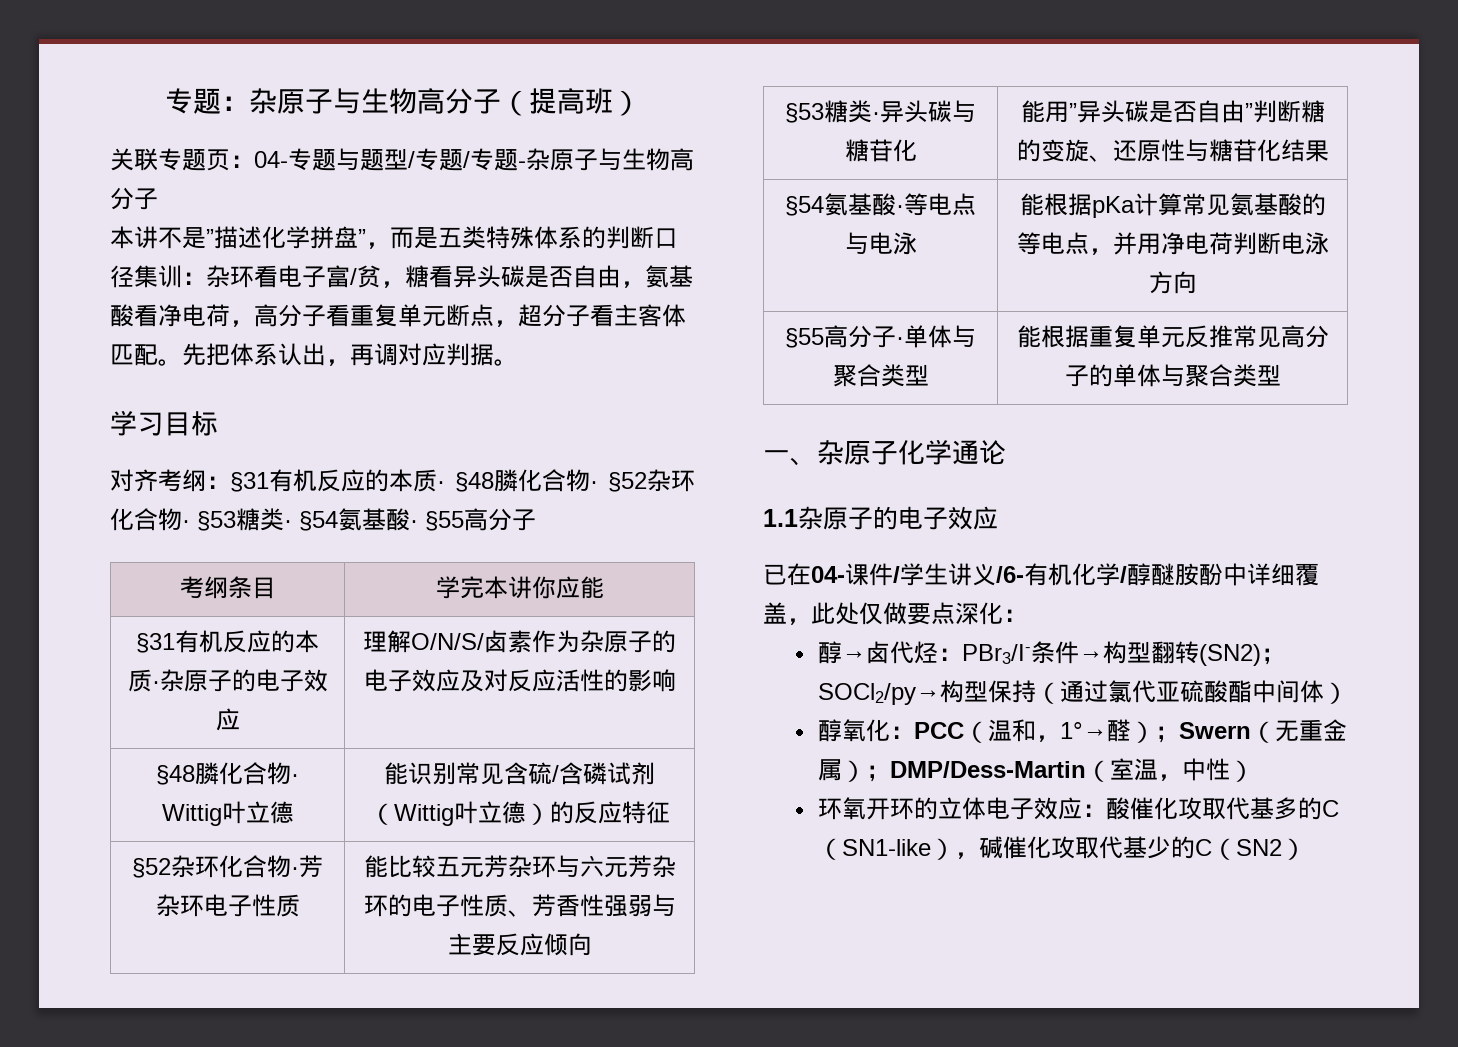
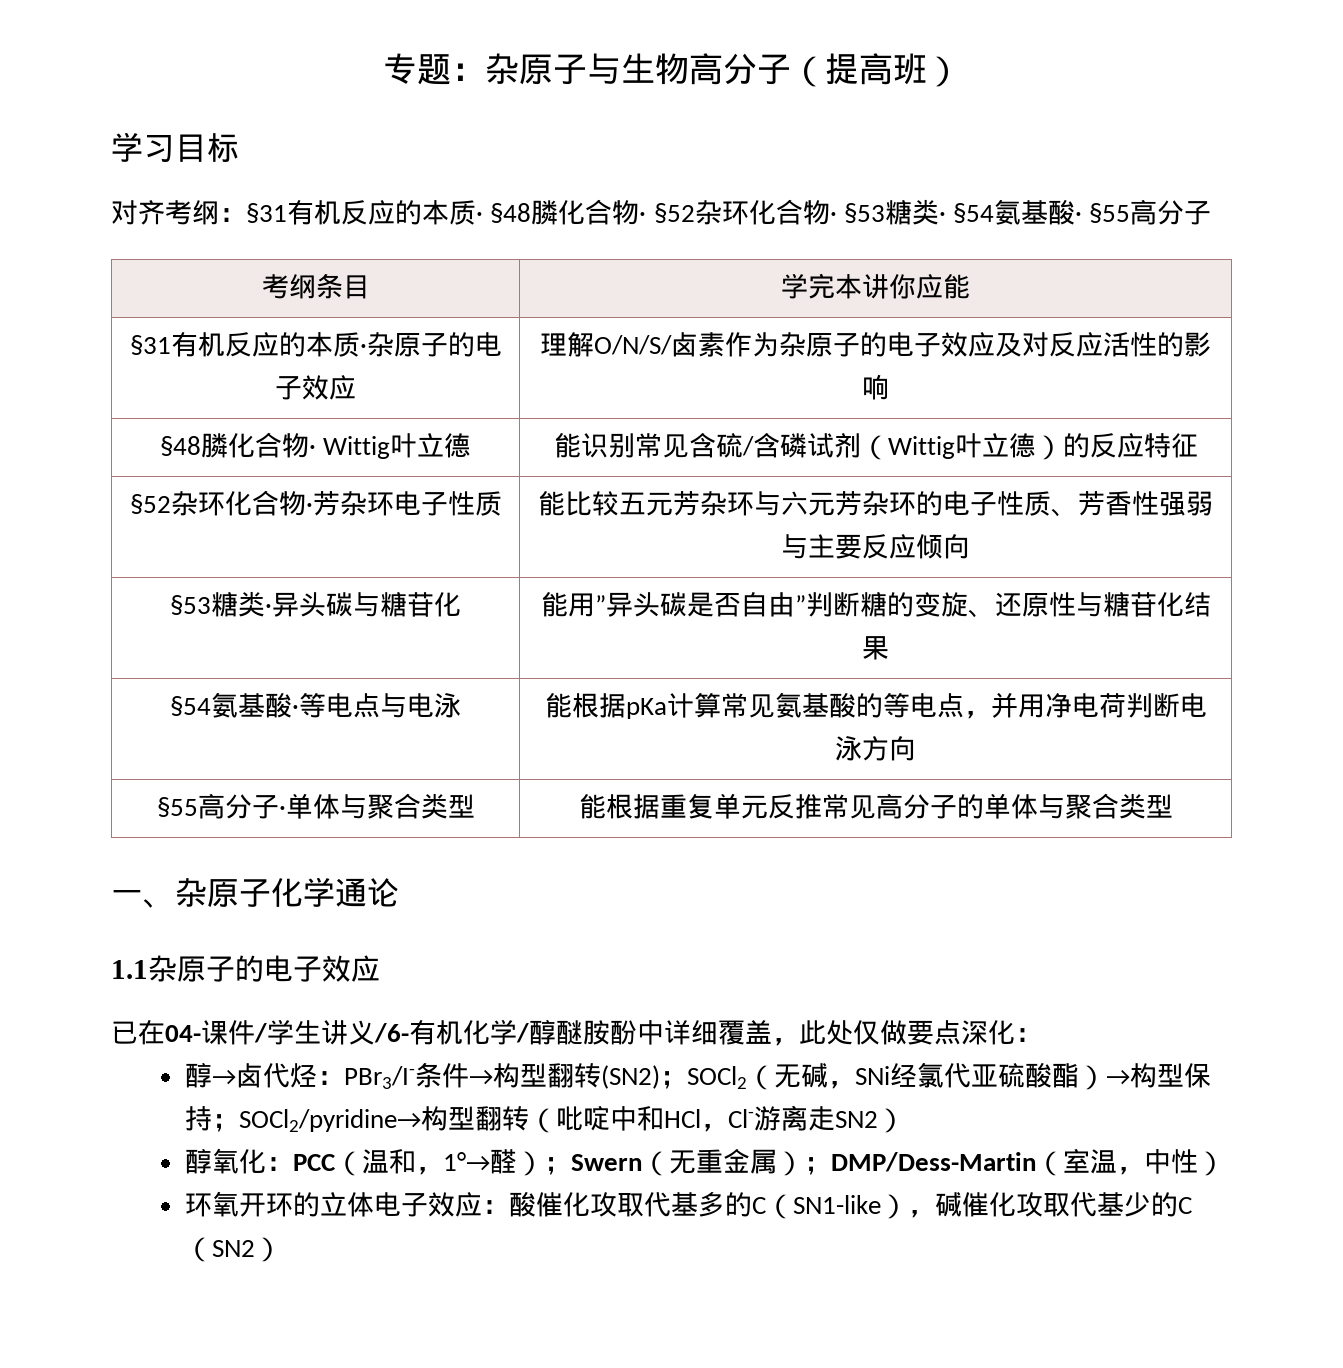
- 关联专题页：04-专题与题型/专题/专题-杂原子与生物高分子
- 本讲不是”描述化学拼盘”，而是五类特殊体系的判断口径集训：杂环看电子富/贫，糖看异头碳是否自由，氨基酸看净电荷，高分子看重复单元断点，超分子看主客体匹配。先把体系认出，再调对应判据。
- 醇→卤代烃：PBr3/I-条件→构型翻转(SN2)；SOCl2/py→构型保持（通过氯代亚硫酸酯中间体）
+ 醇→卤代烃：PBr3/I-条件→构型翻转(SN2)；SOCl2（无碱，SNi经氯代亚硫酸酯）→构型保持；SOCl2/pyridine→构型翻转（吡啶中和HCl，Cl-游离走SN2）

